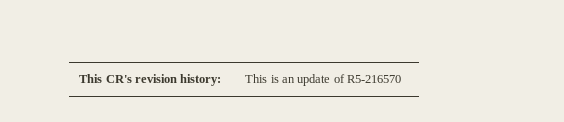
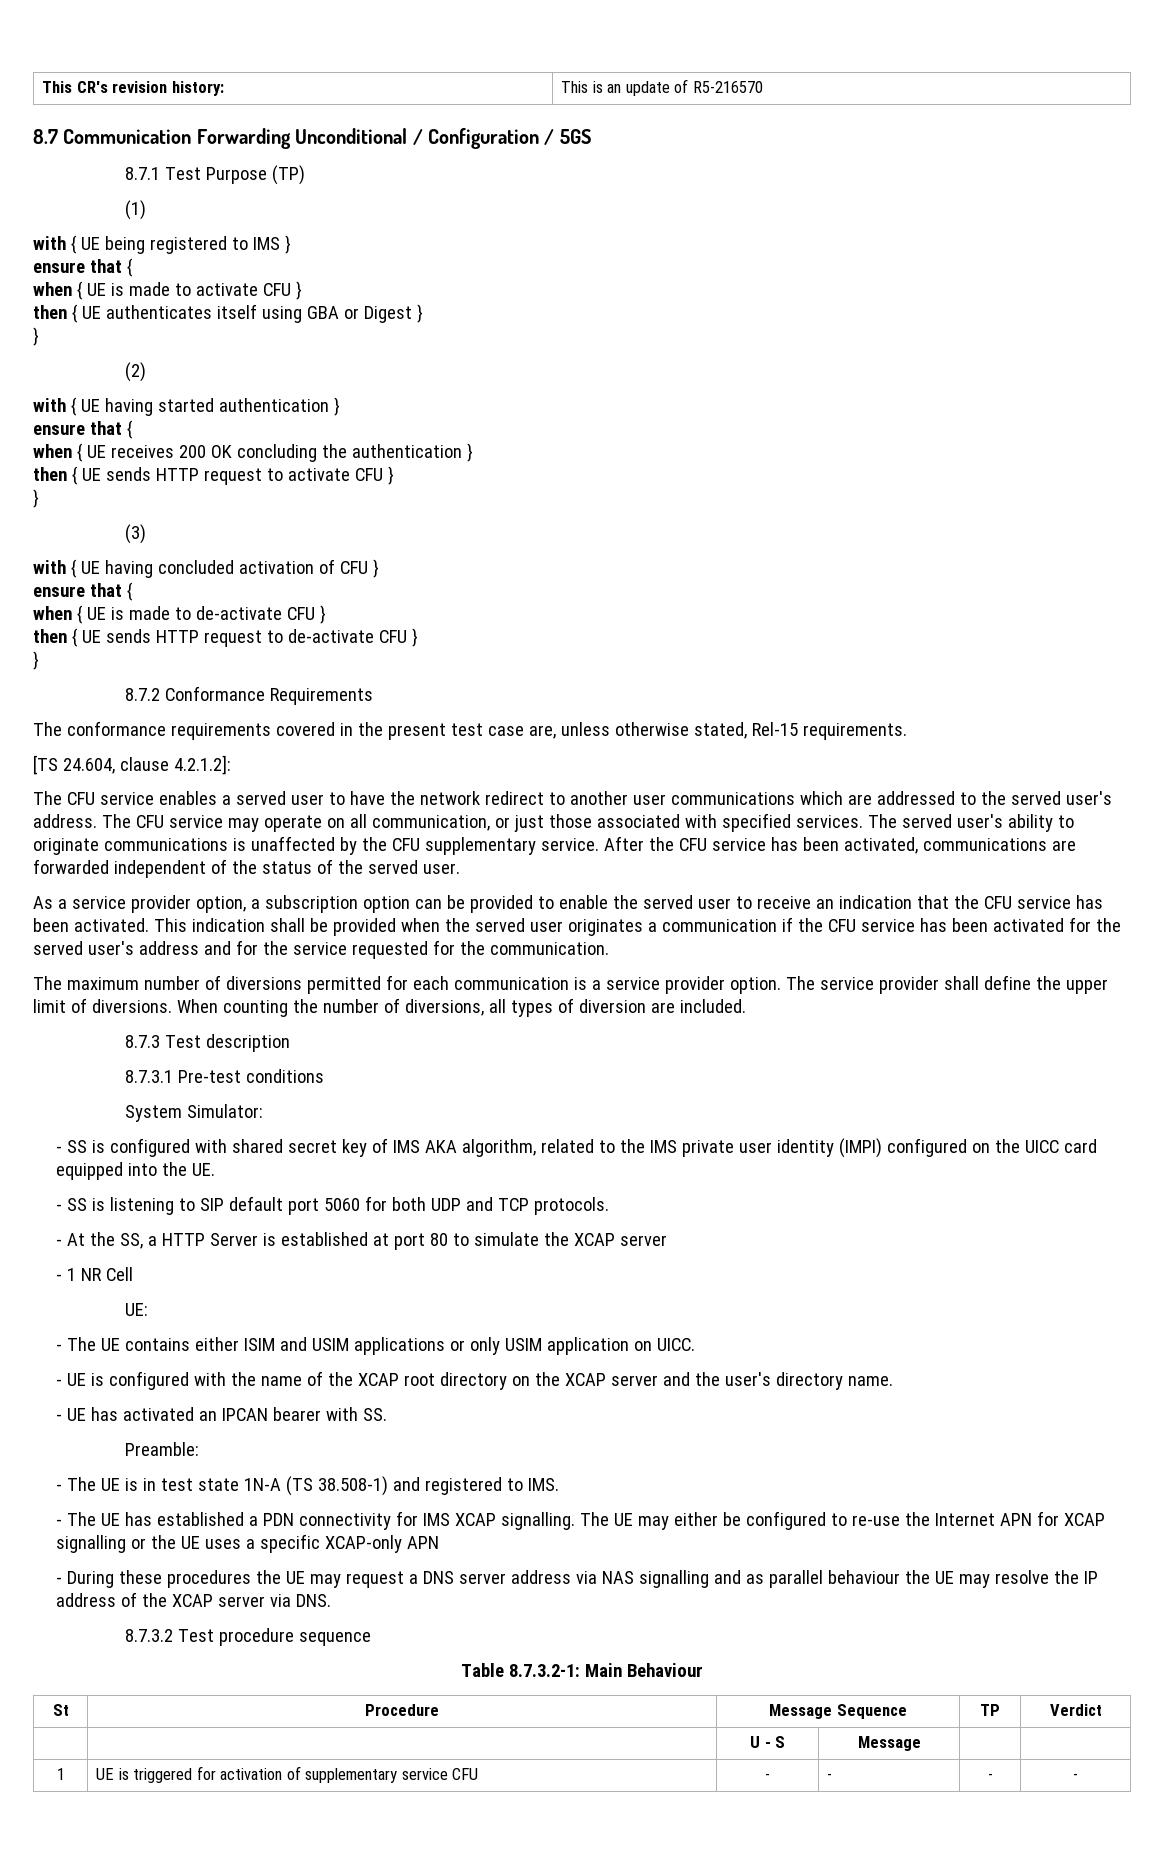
+ 8.7 Communication Forwarding Unconditional / Configuration / 5GS
+ 8.7.1 Test Purpose (TP)
+ (1)
+ with { UE being registered to IMS }
+ ensure that {
+ when { UE is made to activate CFU }
+ then { UE authenticates itself using GBA or Digest }
+ }
+ (2)
+ with { UE having started authentication }
+ ensure that {
+ when { UE receives 200 OK concluding the authentication }
+ then { UE sends HTTP request to activate CFU }
+ }
+ (3)
+ with { UE having concluded activation of CFU }
+ ensure that {
+ when { UE is made to de-activate CFU }
+ then { UE sends HTTP request to de-activate CFU }
+ }
+ 8.7.2 Conformance Requirements
+ The conformance requirements covered in the present test case are, unless otherwise stated, Rel-15 requirements.
+ [TS 24.604, clause 4.2.1.2]:
+ The CFU service enables a served user to have the network redirect to another user communications which are addressed to the served user's address. The CFU service may operate on all communication, or just those associated with specified services. The served user's ability to originate communications is unaffected by the CFU supplementary service. After the CFU service has been activated, communications are forwarded independent of the status of the served user.
+ As a service provider option, a subscription option can be provided to enable the served user to receive an indication that the CFU service has been activated. This indication shall be provided when the served user originates a communication if the CFU service has been activated for the served user's address and for the service requested for the communication.
+ The maximum number of diversions permitted for each communication is a service provider option. The service provider shall define the upper limit of diversions. When counting the number of diversions, all types of diversion are included.
+ 8.7.3 Test description
+ 8.7.3.1 Pre-test conditions
+ System Simulator:
+ - SS is configured with shared secret key of IMS AKA algorithm, related to the IMS private user identity (IMPI) configured on the UICC card equipped into the UE.
+ - SS is listening to SIP default port 5060 for both UDP and TCP protocols.
+ - At the SS, a HTTP Server is established at port 80 to simulate the XCAP server
+ - 1 NR Cell
+ UE:
+ - The UE contains either ISIM and USIM applications or only USIM application on UICC.
+ - UE is configured with the name of the XCAP root directory on the XCAP server and the user's directory name.
+ - UE has activated an IPCAN bearer with SS.
+ Preamble:
+ - The UE is in test state 1N-A (TS 38.508-1) and registered to IMS.
+ - The UE has established a PDN connectivity for IMS XCAP signalling. The UE may either be configured to re-use the Internet APN for XCAP signalling or the UE uses a specific XCAP-only APN
+ - During these procedures the UE may request a DNS server address via NAS signalling and as parallel behaviour the UE may resolve the IP address of the XCAP server via DNS.
+ 8.7.3.2 Test procedure sequence
+ Table 8.7.3.2-1: Main Behaviour
+ St | Procedure | Message Sequence | TP | Verdict
+ | | U - S | Message | |
+ 1 | UE is triggered for activation of supplementary service CFU | - | - | - | -

